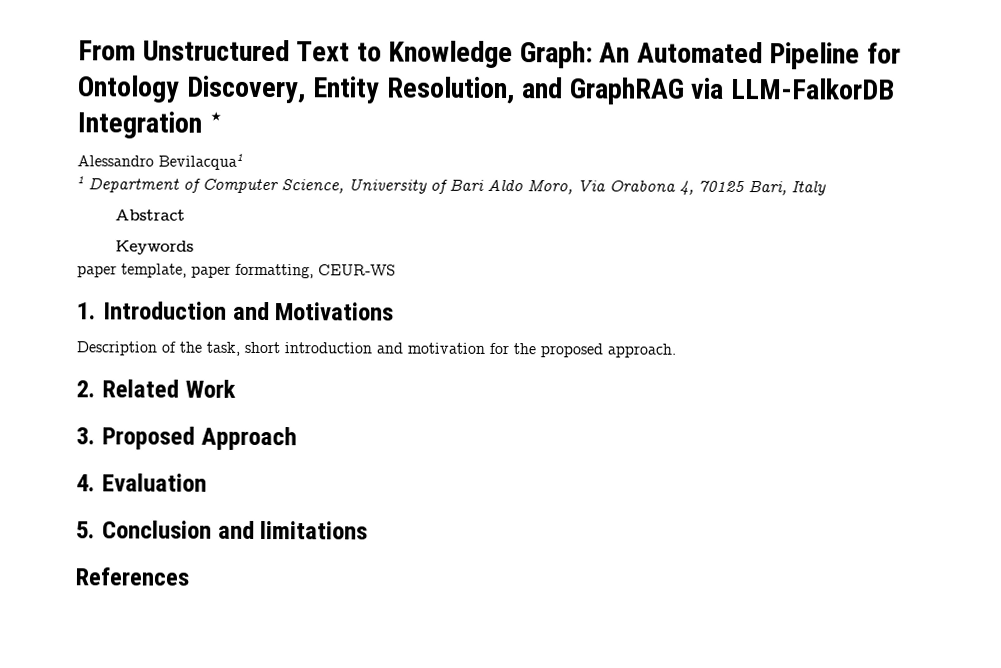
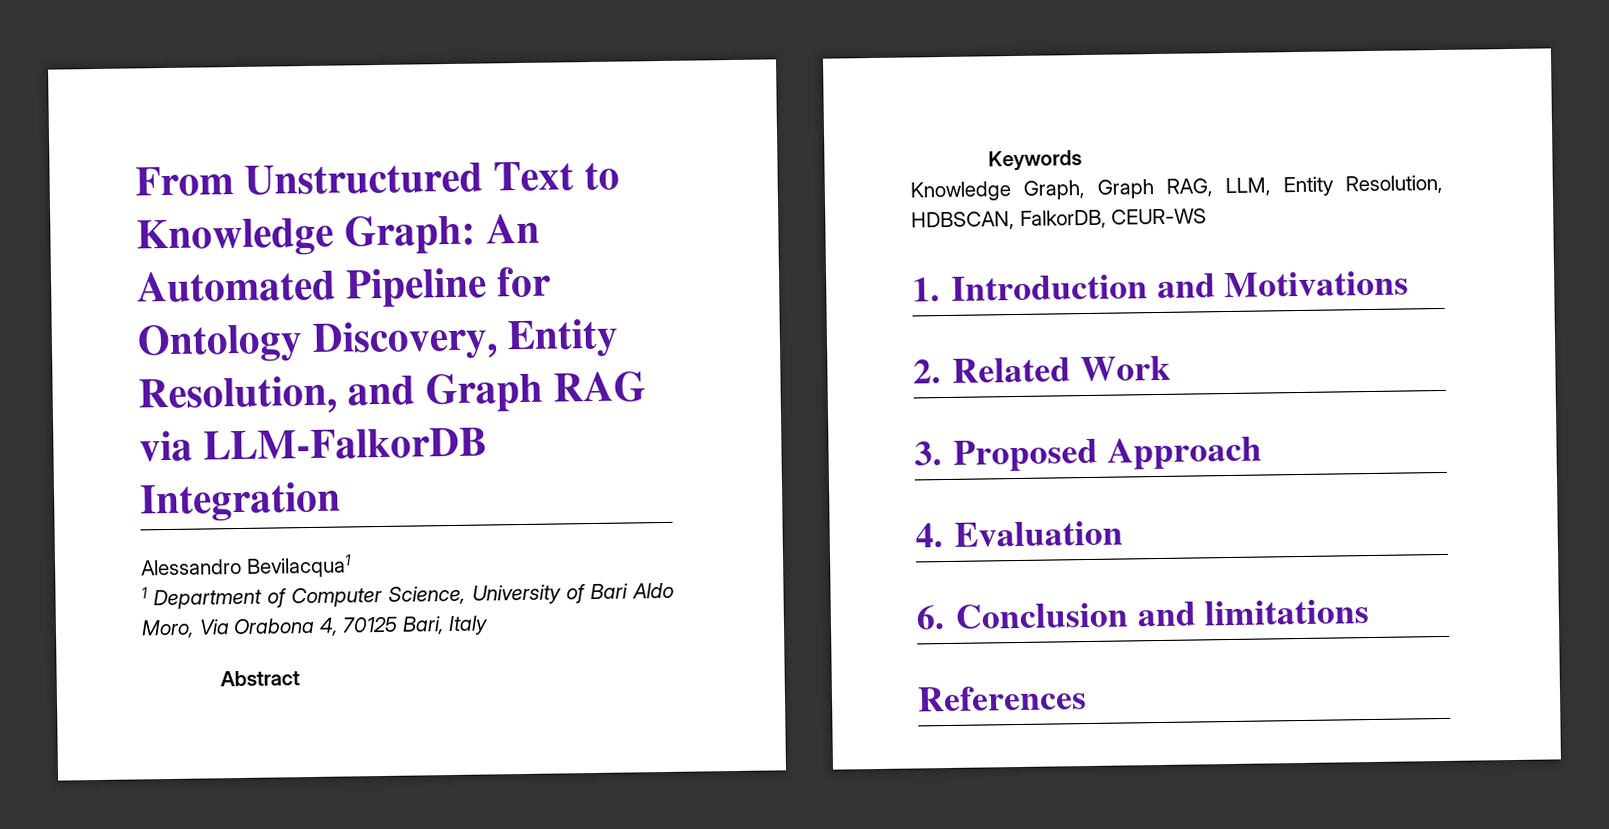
- From Unstructured Text to Knowledge Graph: An Automated Pipeline for Ontology Discovery, Entity Resolution, and GraphRAG via LLM-FalkorDB Integration ⋆
+ From Unstructured Text to Knowledge Graph: An Automated Pipeline for Ontology Discovery, Entity Resolution, and Graph RAG via LLM-FalkorDB Integration
- paper template, paper formatting, CEUR-WS
+ Knowledge Graph, Graph RAG, LLM, Entity Resolution, HDBSCAN, FalkorDB, CEUR-WS
- Description of the task, short introduction and motivation for the proposed approach.
- 5. Conclusion and limitations
+ 6. Conclusion and limitations

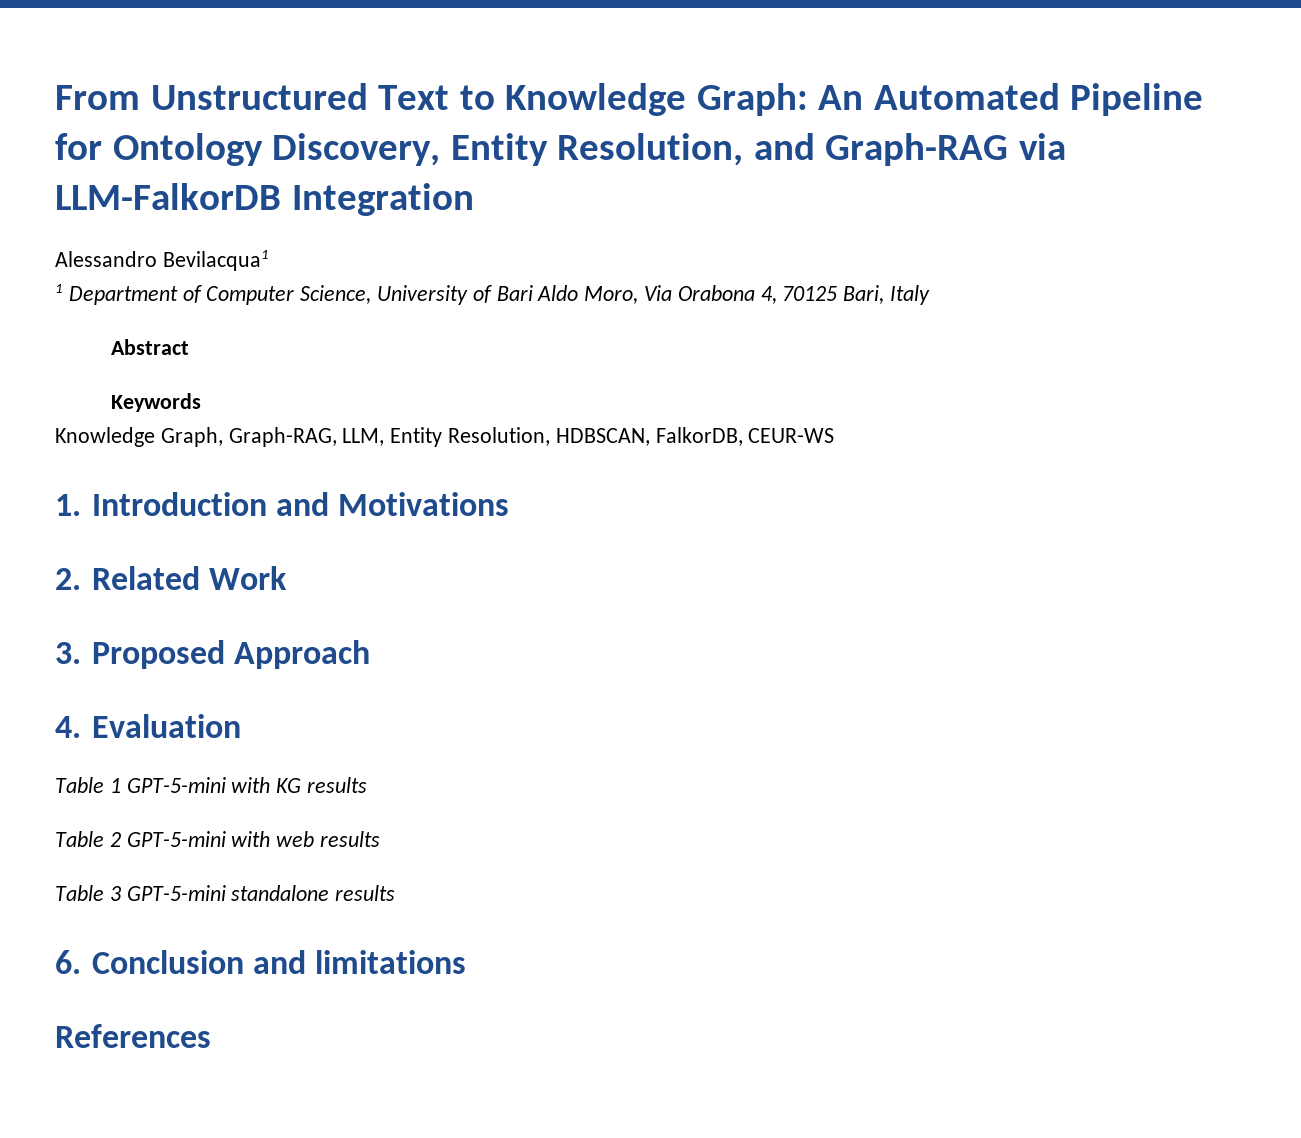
- From Unstructured Text to Knowledge Graph: An Automated Pipeline for Ontology Discovery, Entity Resolution, and Graph RAG via LLM-FalkorDB Integration
+ From Unstructured Text to Knowledge Graph: An Automated Pipeline for Ontology Discovery, Entity Resolution, and Graph-RAG via LLM-FalkorDB Integration
- Knowledge Graph, Graph RAG, LLM, Entity Resolution, HDBSCAN, FalkorDB, CEUR-WS
+ Knowledge Graph, Graph-RAG, LLM, Entity Resolution, HDBSCAN, FalkorDB, CEUR-WS
+ Table 1 GPT-5-mini with KG results
+ Table 2 GPT-5-mini with web results
+ Table 3 GPT-5-mini standalone results

